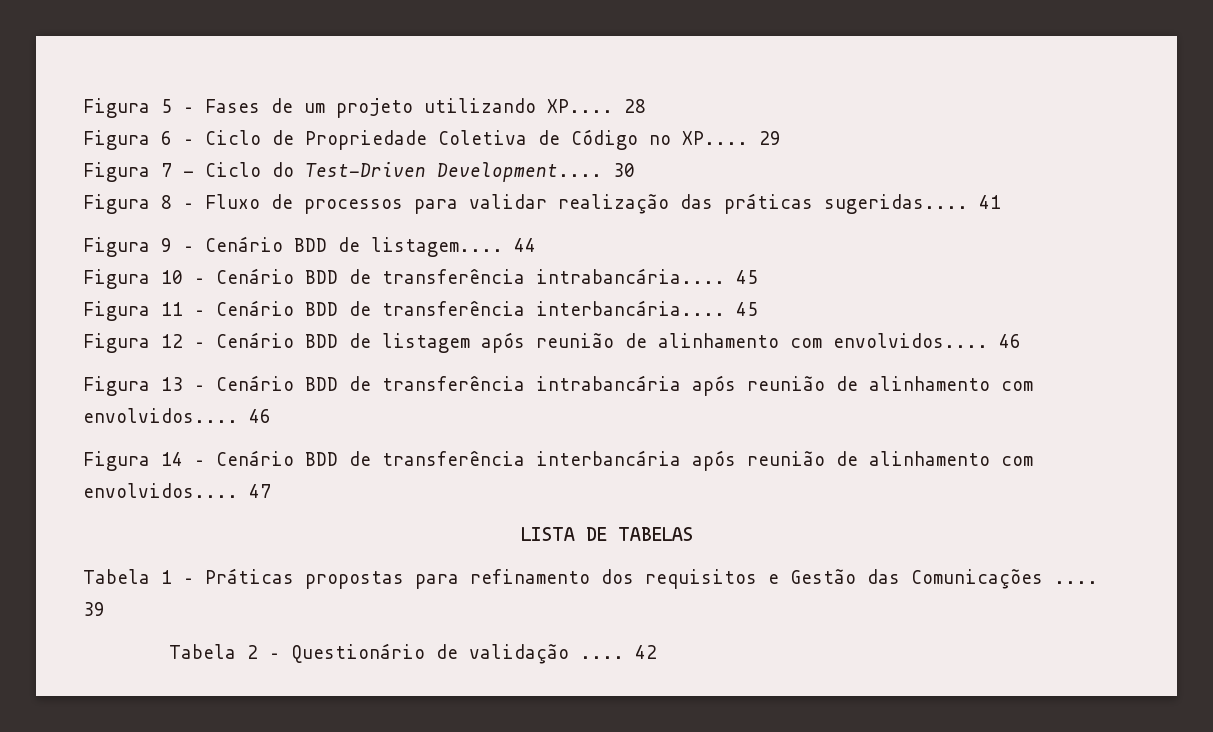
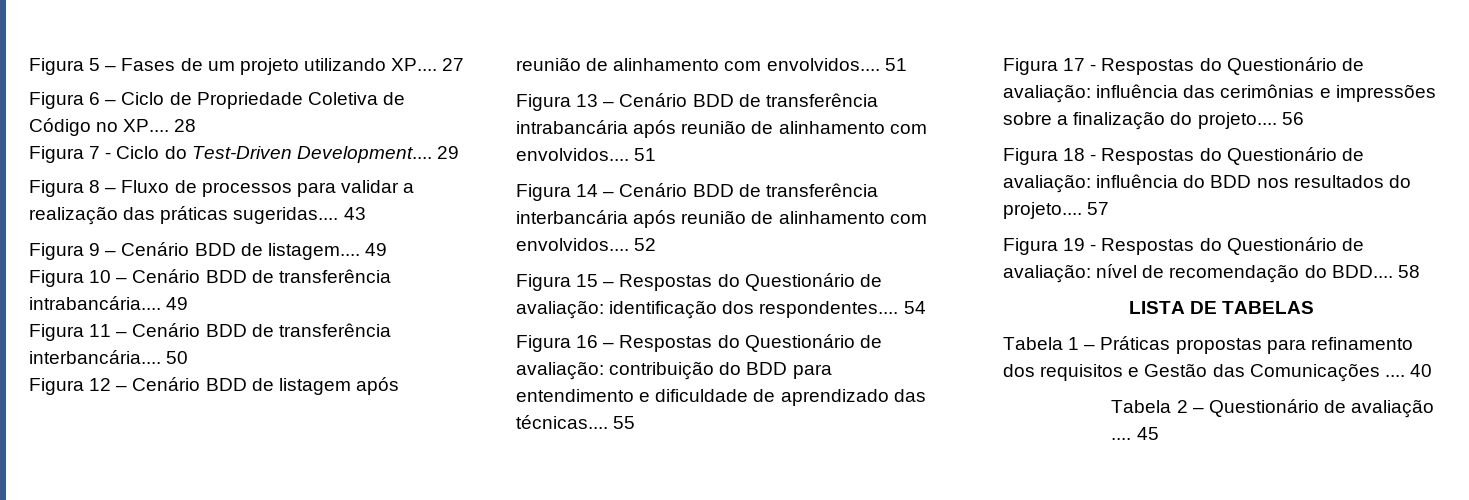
- 28
+ 27
- 29
+ 28
- 30
+ 29
- Figura 8 – Fluxo de processos para validar realização das práticas sugeridas....
+ Figura 8 – Fluxo de processos para validar a realização das práticas sugeridas....
- 41
+ 43
- Figura 9 – Cenário BDD de listagem.... 44
+ Figura 9 – Cenário BDD de listagem.... 49
- Figura 10 – Cenário BDD de transferência intrabancária.... 45
+ Figura 10 – Cenário BDD de transferência intrabancária.... 49
- Figura 11 – Cenário BDD de transferência interbancária.... 45
+ Figura 11 – Cenário BDD de transferência interbancária.... 50
- Figura 12 – Cenário BDD de listagem após reunião de alinhamento com envolvidos.... 46
+ Figura 12 – Cenário BDD de listagem após reunião de alinhamento com envolvidos.... 51
- Figura 13 – Cenário BDD de transferência intrabancária após reunião de alinhamento com envolvidos.... 46
+ Figura 13 – Cenário BDD de transferência intrabancária após reunião de alinhamento com envolvidos.... 51
- 47
+ 52
+ Figura 15 – Respostas do Questionário de avaliação: identificação dos respondentes.... 54
+ Figura 16 – Respostas do Questionário de avaliação: contribuição do BDD para entendimento e dificuldade de aprendizado das técnicas.... 55
+ Figura 17 - Respostas do Questionário de avaliação: influência das cerimônias e impressões sobre a finalização do projeto.... 56
+ Figura 18 - Respostas do Questionário de avaliação: influência do BDD nos resultados do projeto.... 57
+ Figura 19 - Respostas do Questionário de avaliação: nível de recomendação do BDD.... 58
- 39
+ 40
- Tabela 2 – Questionário de validação .... 42
+ Tabela 2 – Questionário de avaliação .... 45

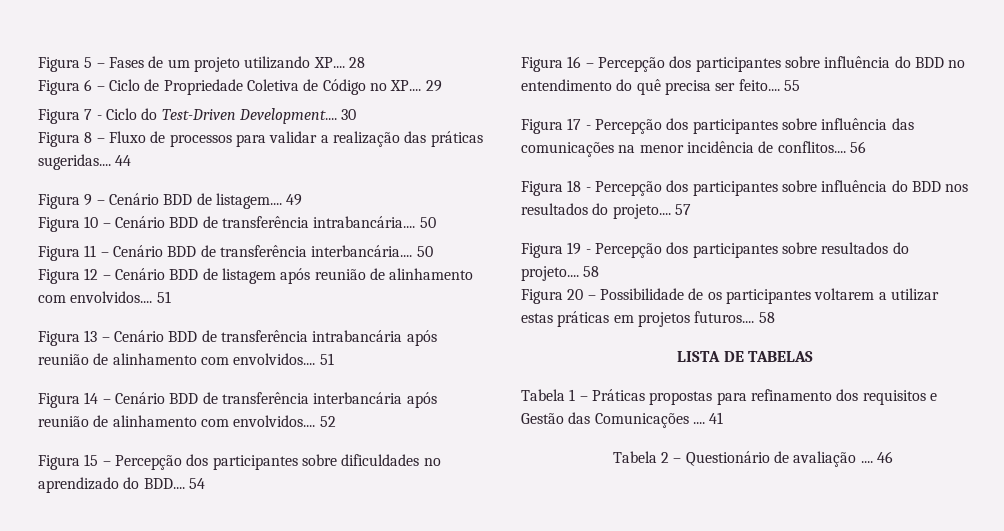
- 27
+ 28
- 28
+ 29
- 29
+ 30
- 43
+ 44
- Figura 10 – Cenário BDD de transferência intrabancária.... 49
+ Figura 10 – Cenário BDD de transferência intrabancária.... 50
- Figura 15 – Respostas do Questionário de avaliação: identificação dos respondentes.... 54
- Figura 16 – Respostas do Questionário de avaliação: contribuição do BDD para entendimento e dificuldade de aprendizado das técnicas.... 55
- Figura 17 - Respostas do Questionário de avaliação: influência das cerimônias e impressões sobre a finalização do projeto....
+ Figura 15 – Percepção dos participantes sobre dificuldades no aprendizado do BDD.... 54
+ Figura 16 – Percepção dos participantes sobre influência do BDD no entendimento do quê precisa ser feito.... 55
+ Figura 17 - Percepção dos participantes sobre influência das comunicações na menor incidência de conflitos....
- Figura 18 - Respostas do Questionário de avaliação: influência do BDD nos resultados do projeto....
+ Figura 18 - Percepção dos participantes sobre influência do BDD nos resultados do projeto....
- Figura 19 - Respostas do Questionário de avaliação: nível de recomendação do BDD....
+ Figura 19 - Percepção dos participantes sobre resultados do projeto.... 58
+ Figura 20 – Possibilidade de os participantes voltarem a utilizar estas práticas em projetos futuros....
- 40
+ 41
- 45
+ 46

